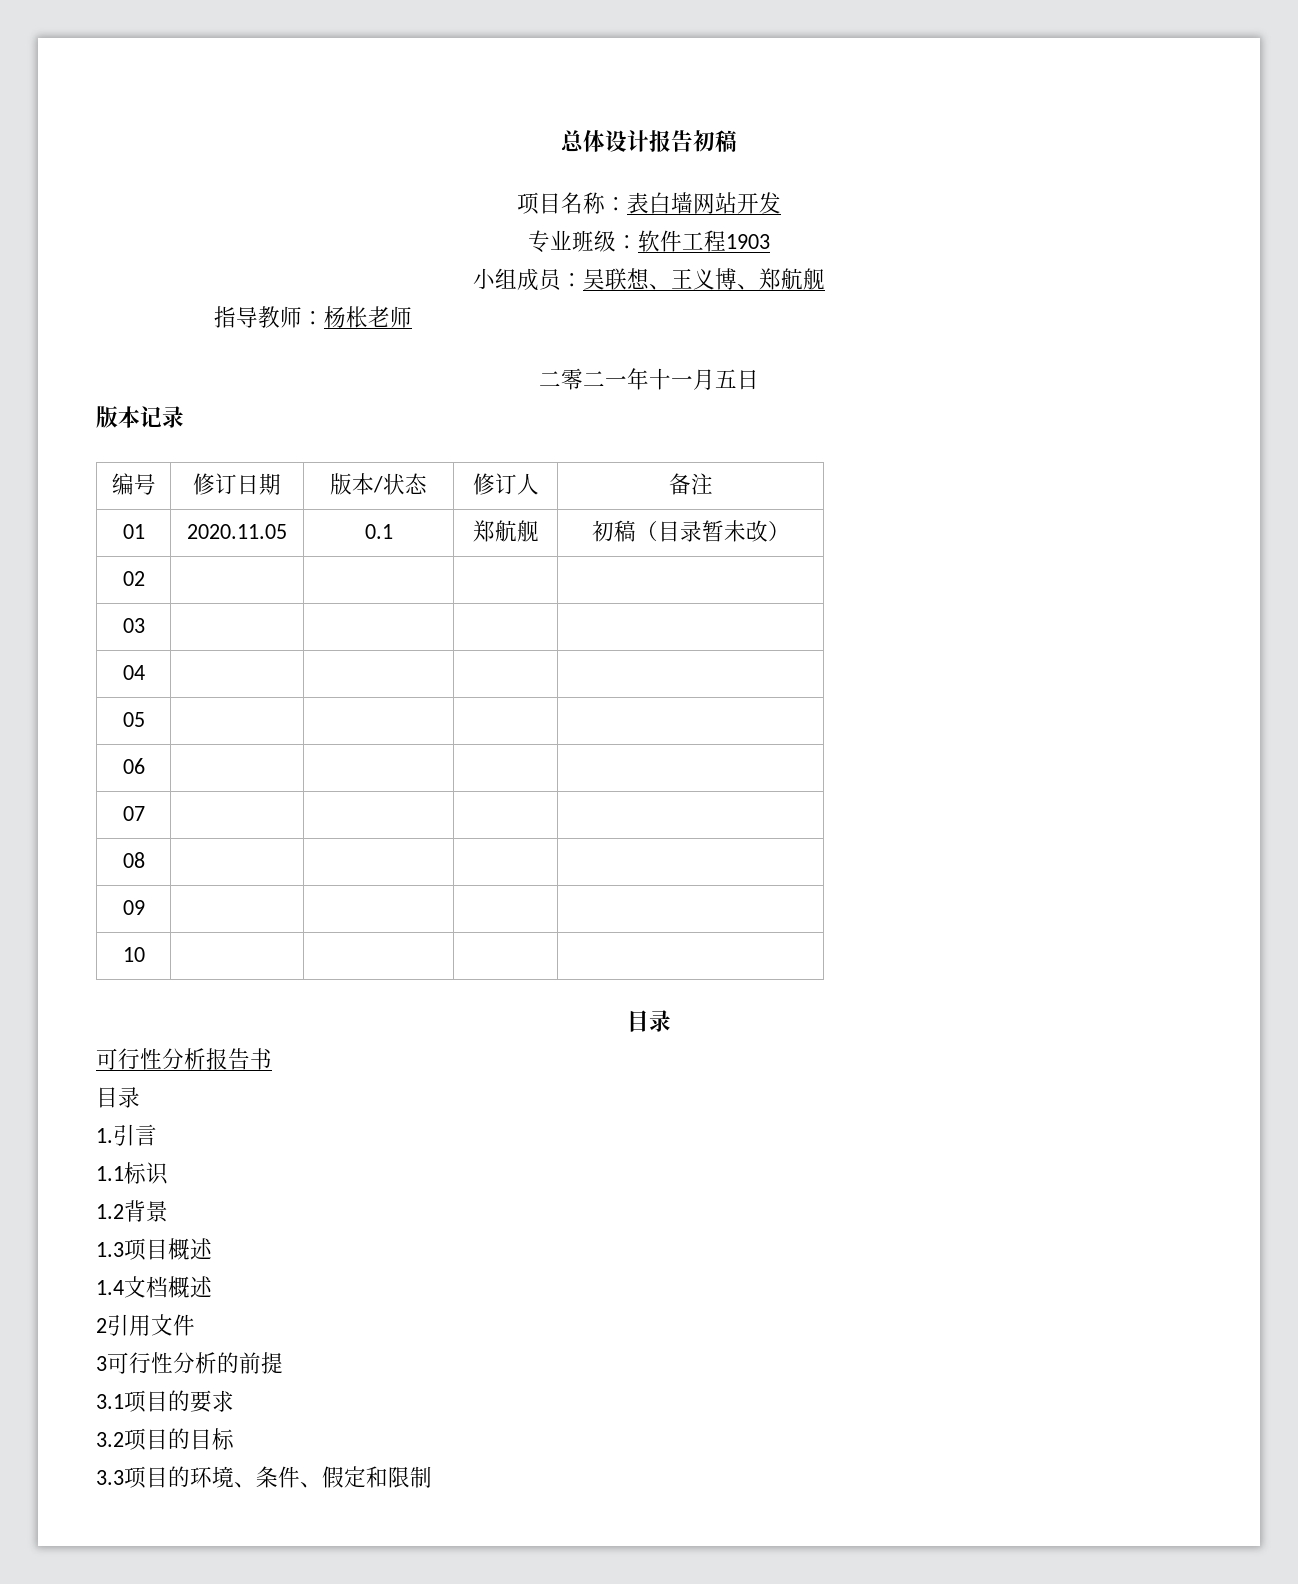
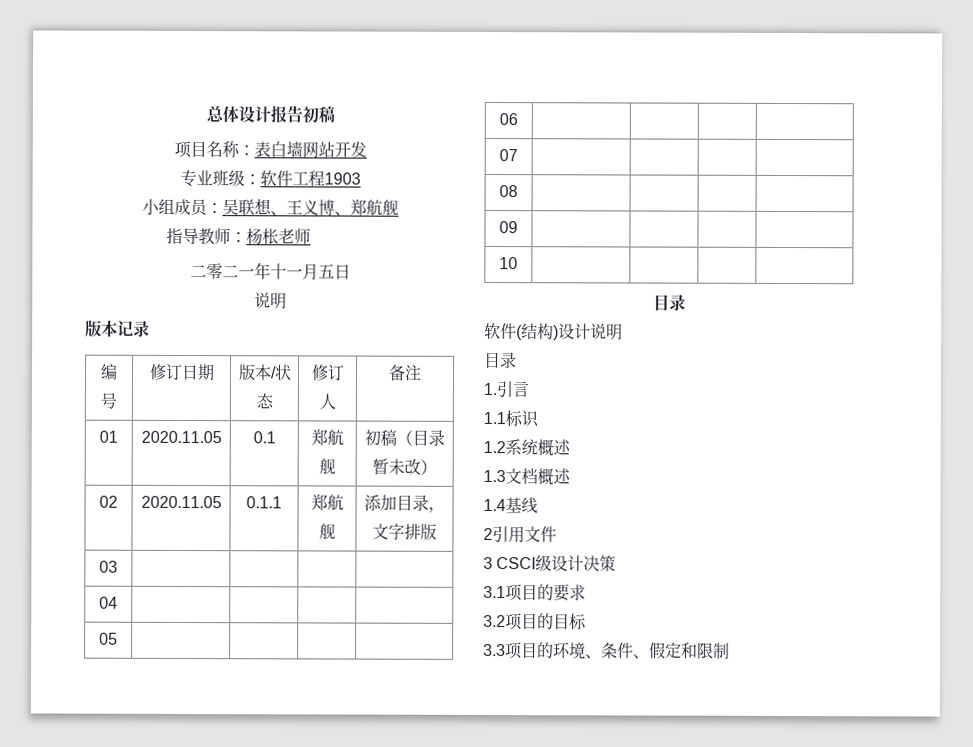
  二零二一年十一月五日
+ 说明
- 02 | | | |
+ 02 | 2020.11.05 | 0.1.1 | 郑航舰 | 添加目录，文字排版
- 可行性分析报告书
+ 软件(结构)设计说明
- 1.2背景
+ 1.2系统概述
- 1.3项目概述
+ 1.3文档概述
- 1.4文档概述
+ 1.4基线
- 3可行性分析的前提
+ 3 CSCI级设计决策

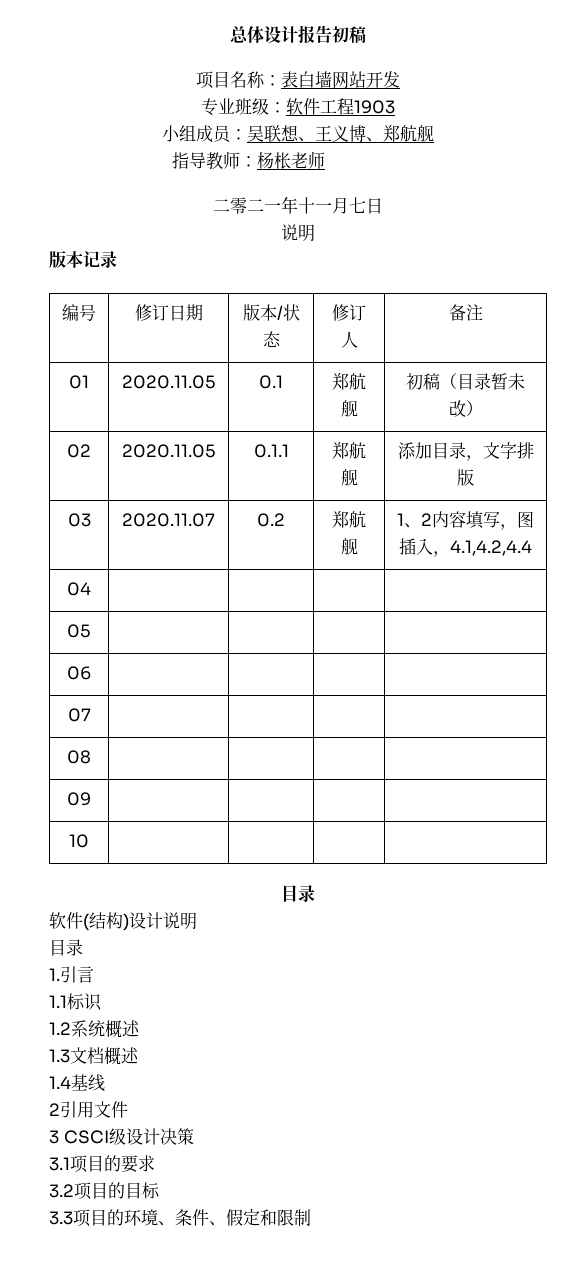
- 二零二一年十一月五日
+ 二零二一年十一月七日
- 03 | | | |
+ 03 | 2020.11.07 | 0.2 | 郑航舰 | 1、2内容填写，图插入，4.1,4.2,4.4

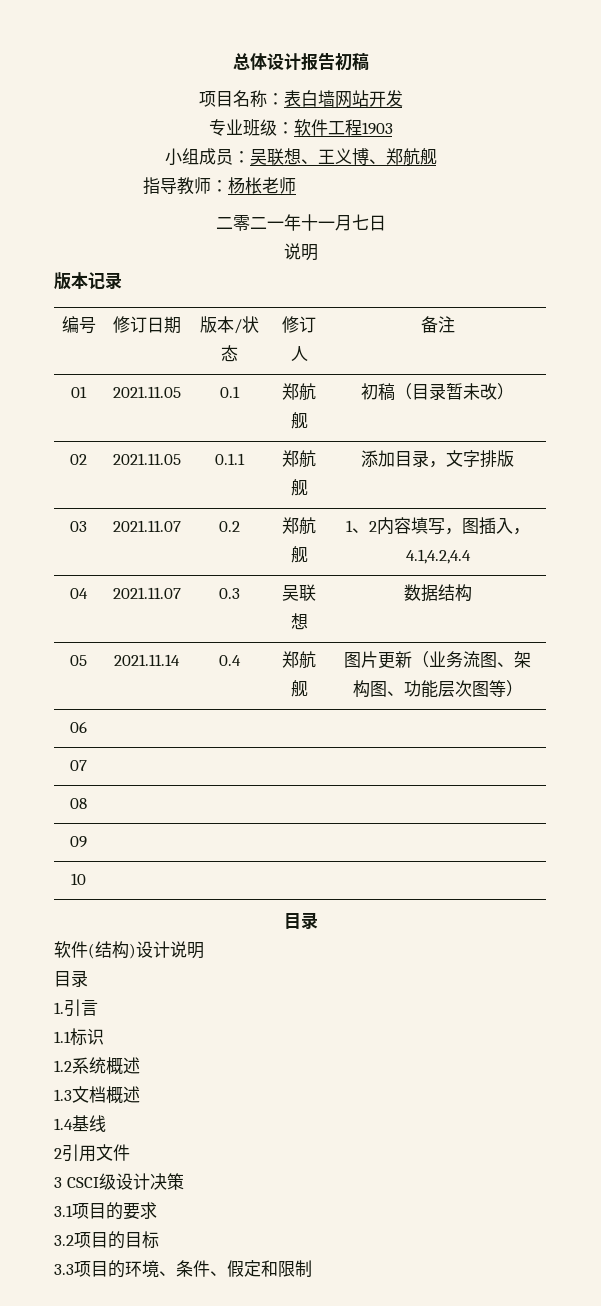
- 01 | 2020.11.05 | 0.1 | 郑航舰 | 初稿（目录暂未改）
+ 01 | 2021.11.05 | 0.1 | 郑航舰 | 初稿（目录暂未改）
- 02 | 2020.11.05 | 0.1.1 | 郑航舰 | 添加目录，文字排版
+ 02 | 2021.11.05 | 0.1.1 | 郑航舰 | 添加目录，文字排版
- 03 | 2020.11.07 | 0.2 | 郑航舰 | 1、2内容填写，图插入，4.1,4.2,4.4
+ 03 | 2021.11.07 | 0.2 | 郑航舰 | 1、2内容填写，图插入，4.1,4.2,4.4
- 04 | | | |
- 05 | | | |
+ 04 | 2021.11.07 | 0.3 | 吴联想 | 数据结构
+ 05 | 2021.11.14 | 0.4 | 郑航舰 | 图片更新（业务流图、架构图、功能层次图等）

